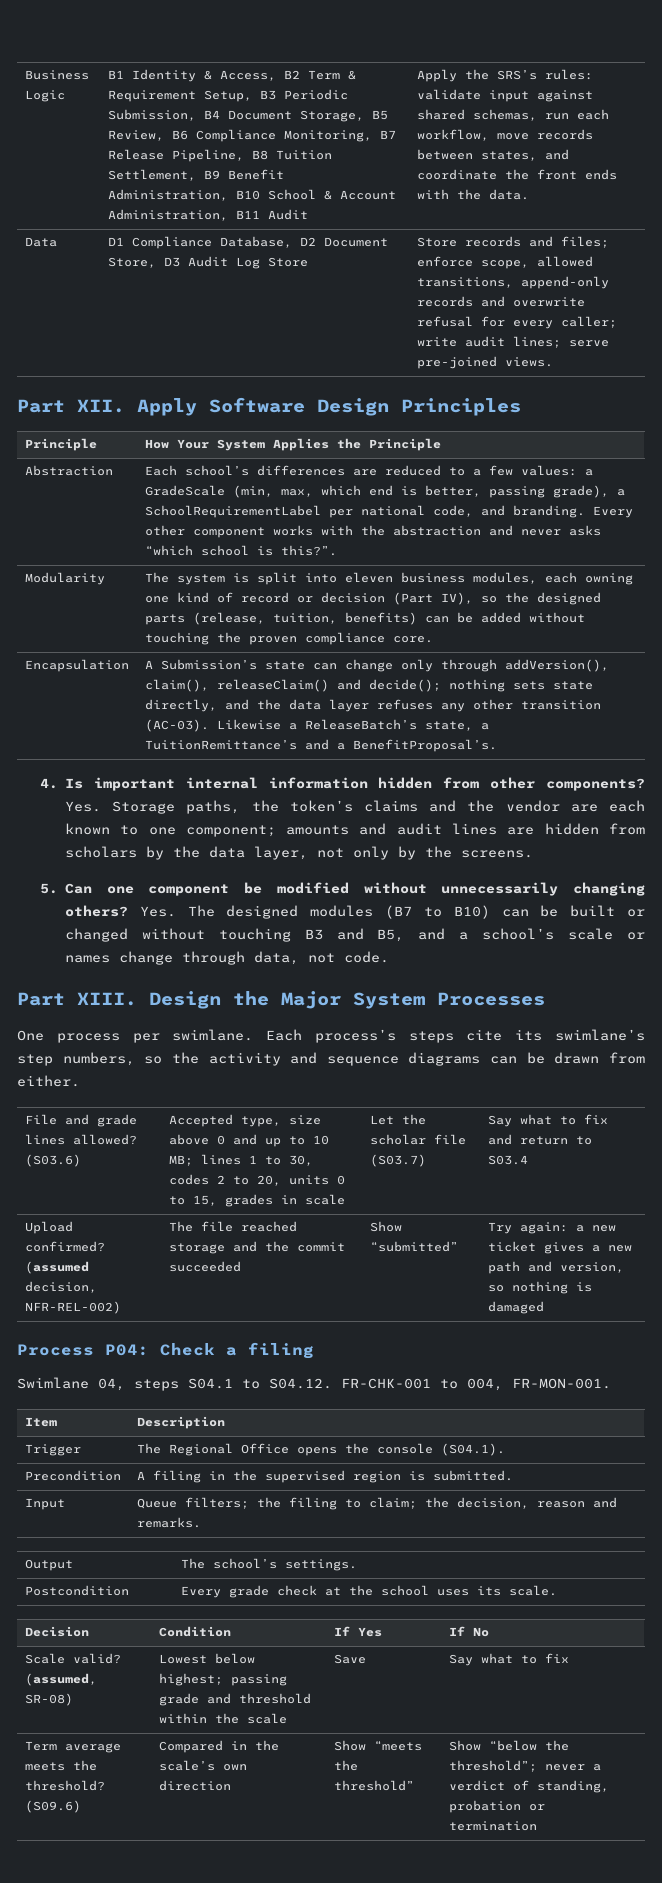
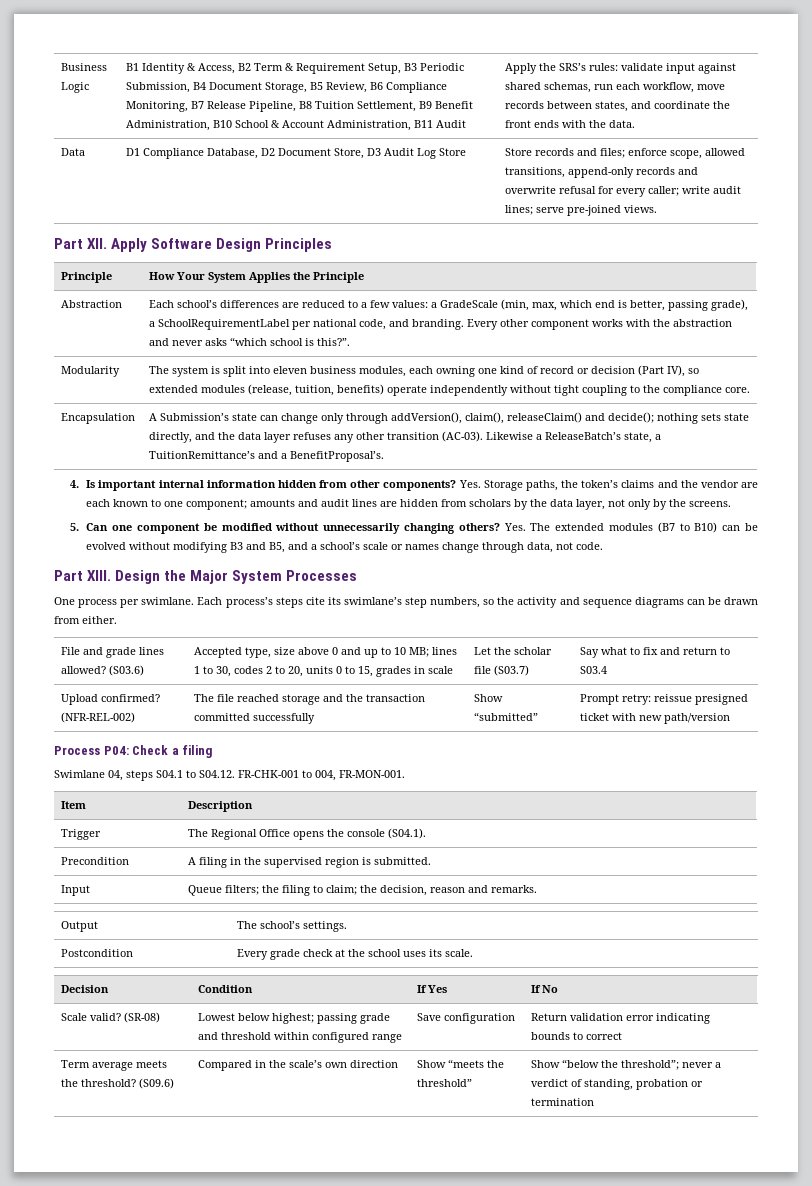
- Modularity | The system is split into eleven business modules, each owning one kind of record or decision (Part IV), so the designed parts (release, tuition, benefits) can be added without touching the proven compliance core.
+ Modularity | The system is split into eleven business modules, each owning one kind of record or decision (Part IV), so extended modules (release, tuition, benefits) operate independently without tight coupling to the compliance core.
- Yes. The designed modules (B7 to B10) can be built or changed without touching B3 and B5, and a school’s scale or names change through data, not code.
+ Yes. The extended modules (B7 to B10) can be evolved without modifying B3 and B5, and a school’s scale or names change through data, not code.
- Upload confirmed? (assumed decision, NFR-REL-002) | The file reached storage and the commit succeeded | Show “submitted” | Try again: a new ticket gives a new path and version, so nothing is damaged
+ Upload confirmed? (NFR-REL-002) | The file reached storage and the transaction committed successfully | Show “submitted” | Prompt retry: reissue presigned ticket with new path/version
- Scale valid? (assumed, SR-08) | Lowest below highest; passing grade and threshold within the scale | Save | Say what to fix
+ Scale valid? (SR-08) | Lowest below highest; passing grade and threshold within configured range | Save configuration | Return validation error indicating bounds to correct

